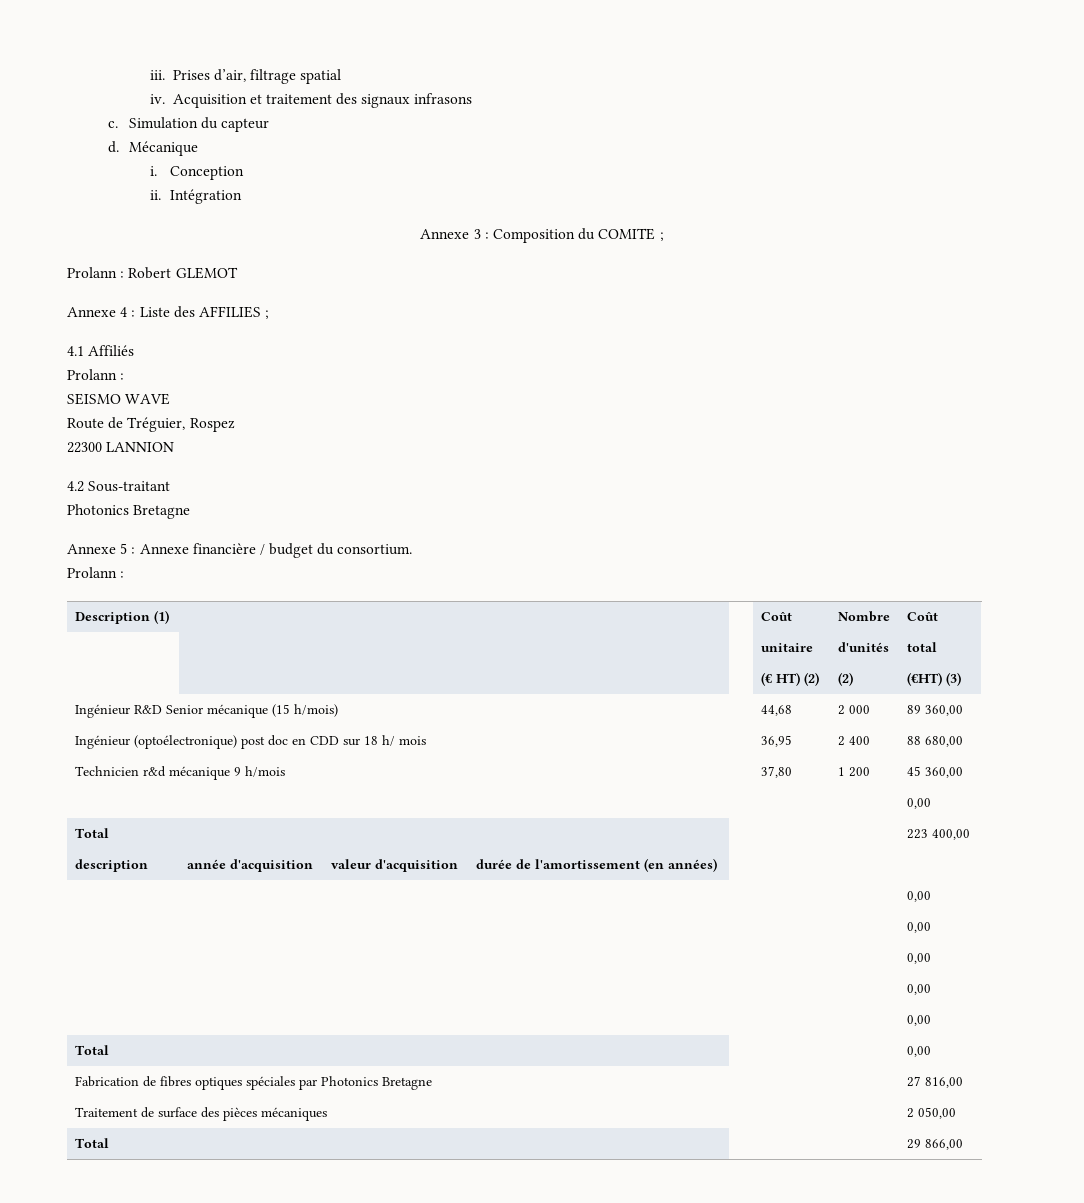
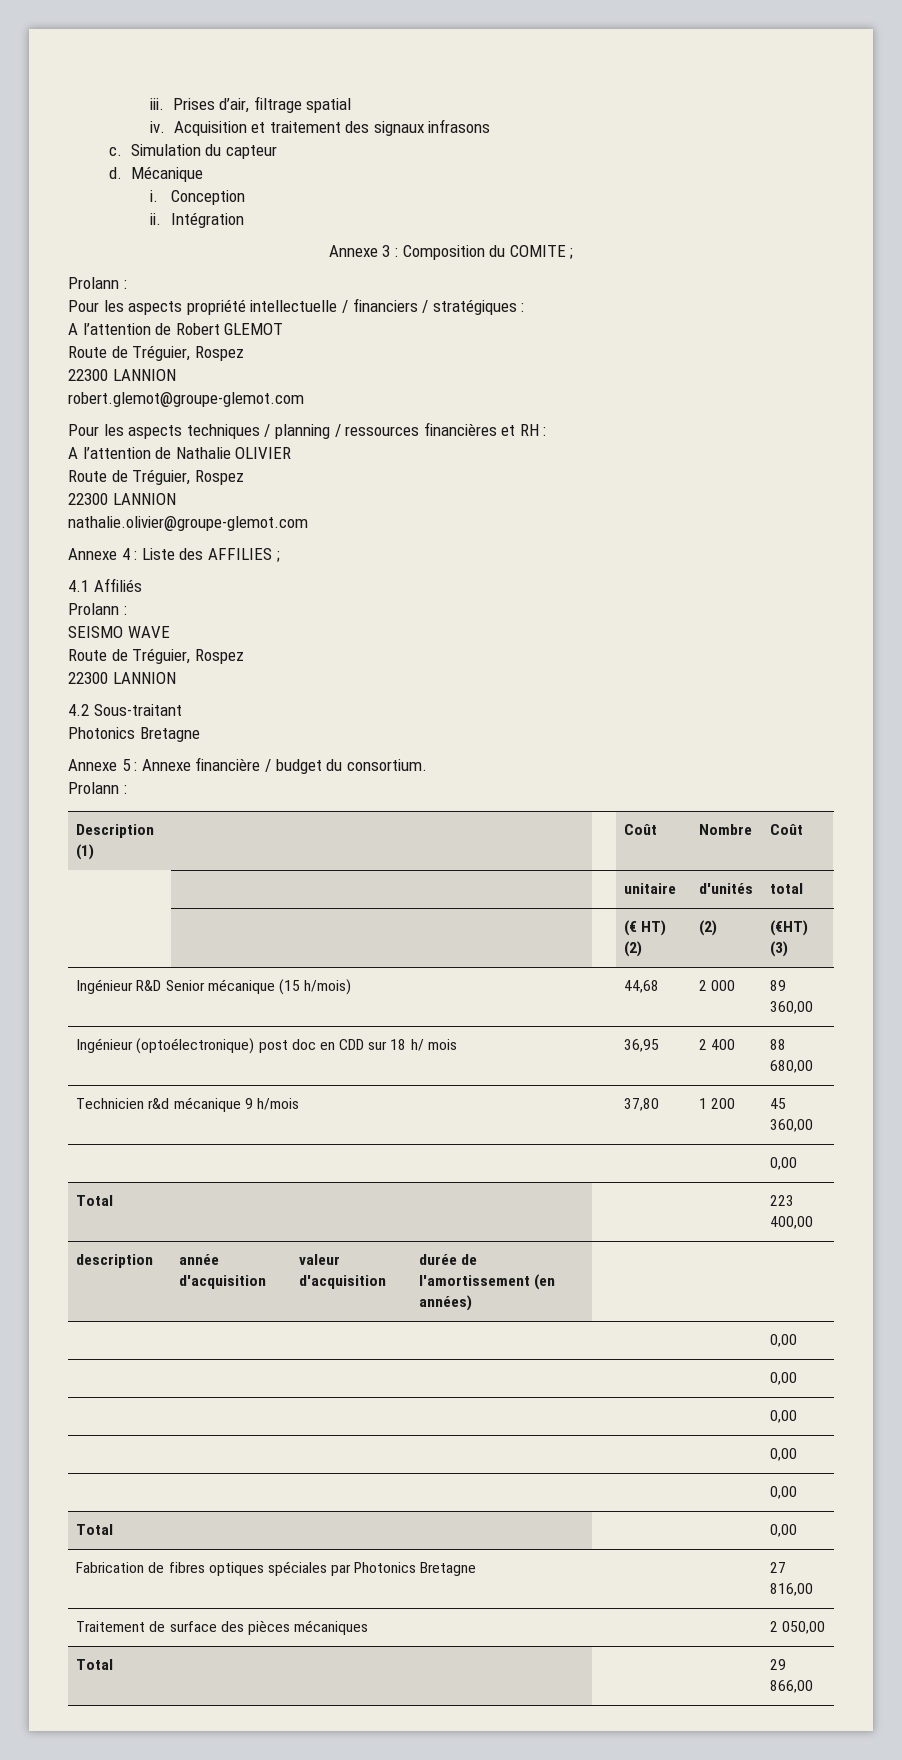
  Annexe 3 : Composition du COMITE ;
- Prolann : Robert GLEMOT
+ Prolann :
+ Pour les aspects propriété intellectuelle / financiers / stratégiques :
+ A l’attention de Robert GLEMOT
+ Route de Tréguier, Rospez
+ 22300 LANNION
+ robert.glemot@groupe-glemot.com
+ Pour les aspects techniques / planning / ressources financières et RH :
+ A l’attention de Nathalie OLIVIER
+ Route de Tréguier, Rospez
+ 22300 LANNION
+ nathalie.olivier@groupe-glemot.com

